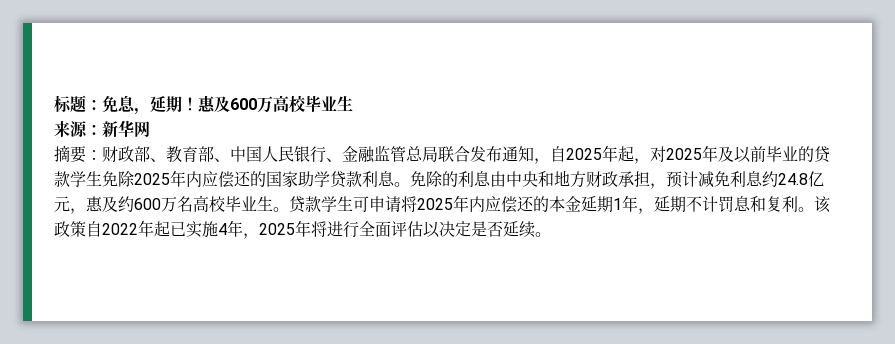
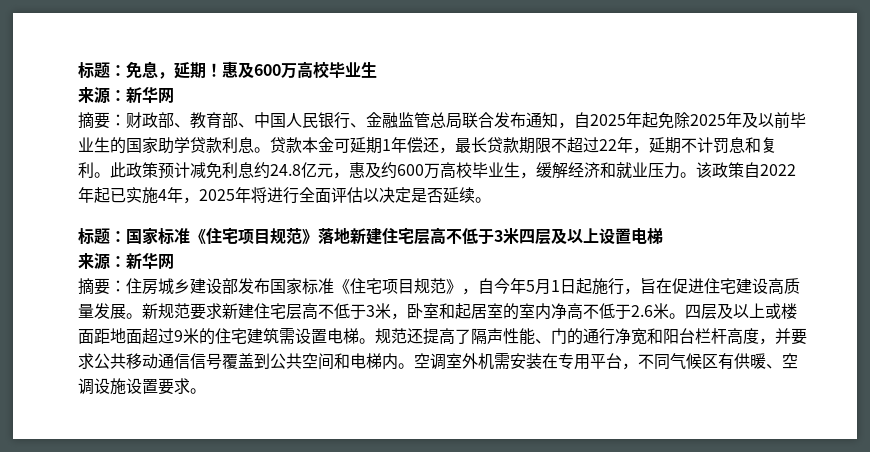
- 摘要：财政部、教育部、中国人民银行、金融监管总局联合发布通知，自2025年起，对2025年及以前毕业的贷款学生免除2025年内应偿还的国家助学贷款利息。
+ 摘要：财政部、教育部、中国人民银行、金融监管总局联合发布通知，自2025年起免除2025年及以前毕业生的国家助学贷款利息。
- 免除的利息由中央和地方财政承担，预计减免利息约24.8亿元，惠及约600万名高校毕业生。贷款学生可申请将2025年内应偿还的本金延期1年，延期不计罚息和复利。
+ 贷款本金可延期1年偿还，最长贷款期限不超过22年，延期不计罚息和复利。此政策预计减免利息约24.8亿元，惠及约600万高校毕业生，缓解经济和就业压力。
+ 标题：国家标准《住宅项目规范》落地新建住宅层高不低于3米四层及以上设置电梯
+ 来源：新华网
+ 摘要：住房城乡建设部发布国家标准《住宅项目规范》，自今年5月1日起施行，旨在促进住宅建设高质量发展。新规范要求新建住宅层高不低于3米，卧室和起居室的室内净高不低于2.6米。四层及以上或楼面距地面超过9米的住宅建筑需设置电梯。规范还提高了隔声性能、门的通行净宽和阳台栏杆高度，并要求公共移动通信信号覆盖到公共空间和电梯内。空调室外机需安装在专用平台，不同气候区有供暖、空调设施设置要求。

